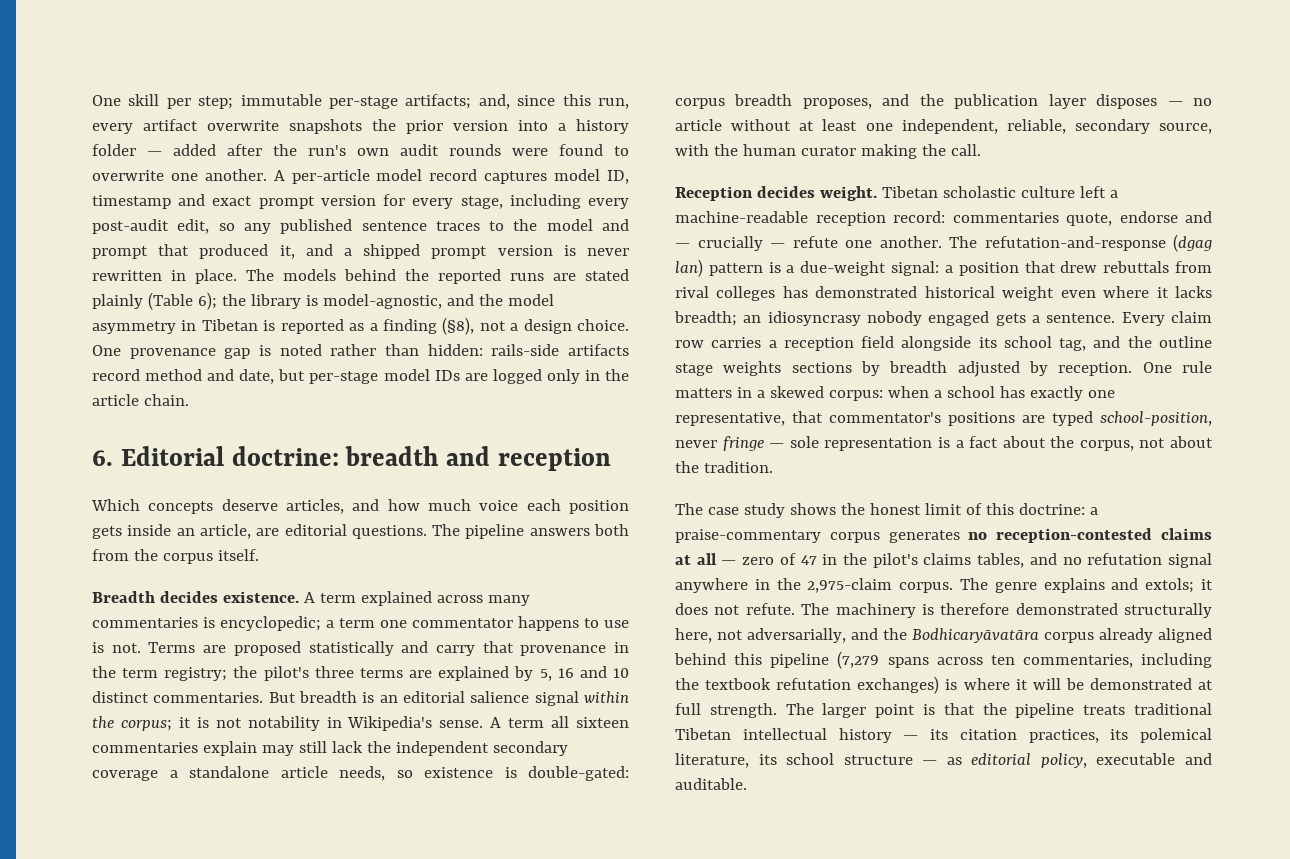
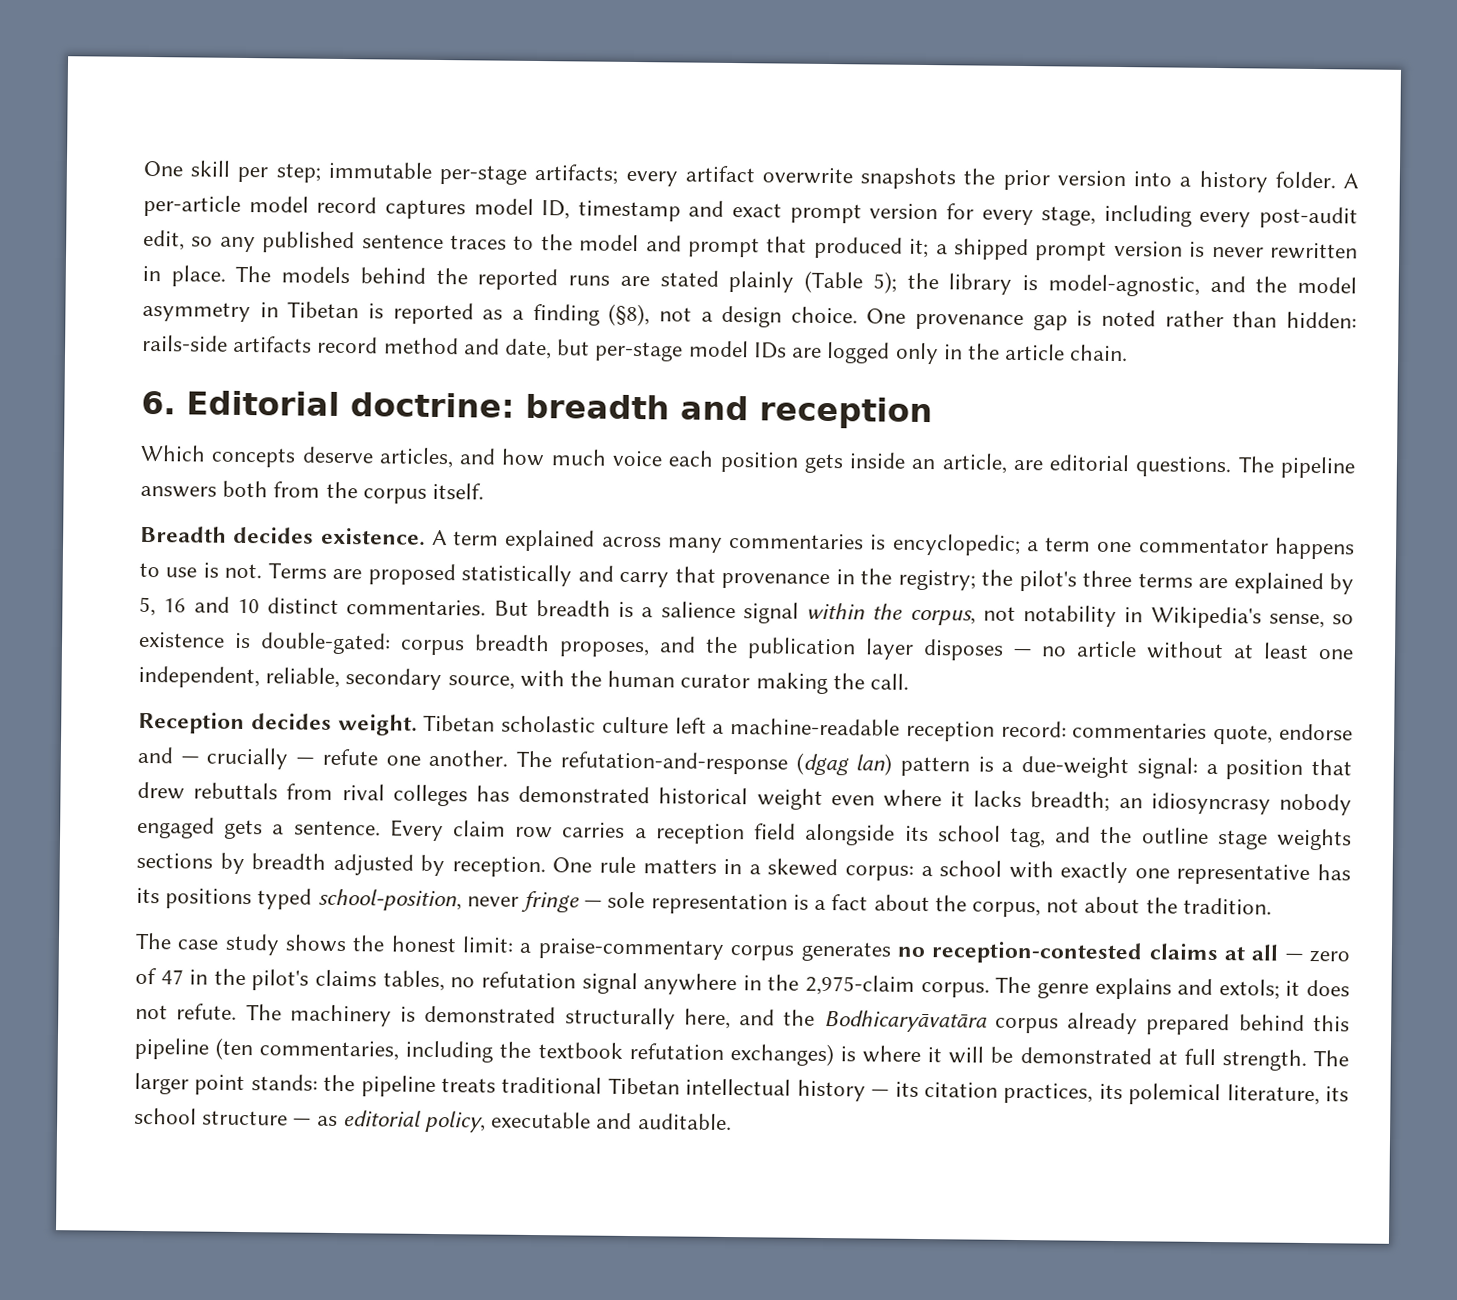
- One skill per step; immutable per-stage artifacts; and, since this run, every artifact overwrite snapshots the prior version into a history folder — added after the run's own audit rounds were found to overwrite one another.
+ One skill per step; immutable per-stage artifacts; every artifact overwrite snapshots the prior version into a history folder.
- A per-article model record captures model ID, timestamp and exact prompt version for every stage, including every post-audit edit, so any published sentence traces to the model and prompt that produced it, and a shipped prompt version is never rewritten in place.
+ A per-article model record captures model ID, timestamp and exact prompt version for every stage, including every post-audit edit, so any published sentence traces to the model and prompt that produced it; a shipped prompt version is never rewritten in place.
- The models behind the reported runs are stated plainly (Table 6); the library is model-agnostic, and the model asymmetry in Tibetan is reported as a finding (§8), not a design choice.
+ The models behind the reported runs are stated plainly (Table 5); the library is model-agnostic, and the model asymmetry in Tibetan is reported as a finding (§8), not a design choice.
- Terms are proposed statistically and carry that provenance in the term registry; the pilot's three terms are explained by 5, 16 and 10 distinct commentaries.
+ Terms are proposed statistically and carry that provenance in the registry; the pilot's three terms are explained by 5, 16 and 10 distinct commentaries.
- But breadth is an editorial salience signal within the corpus; it is not notability in Wikipedia's sense. A term all sixteen commentaries explain may still lack the independent secondary coverage a standalone article needs, so existence is double-gated: corpus breadth proposes, and the publication layer disposes — no article without at least one independent, reliable, secondary source, with the human curator making the call.
+ But breadth is a salience signal within the corpus, not notability in Wikipedia's sense, so existence is double-gated: corpus breadth proposes, and the publication layer disposes — no article without at least one independent, reliable, secondary source, with the human curator making the call.
- One rule matters in a skewed corpus: when a school has exactly one representative, that commentator's positions are typed school-position, never fringe — sole representation is a fact about the corpus, not about the tradition.
+ One rule matters in a skewed corpus: a school with exactly one representative has its positions typed school-position, never fringe — sole representation is a fact about the corpus, not about the tradition.
- The case study shows the honest limit of this doctrine: a praise-commentary corpus generates no reception-contested claims at all — zero of 47 in the pilot's claims tables, and no refutation signal anywhere in the 2,975-claim corpus.
+ The case study shows the honest limit: a praise-commentary corpus generates no reception-contested claims at all — zero of 47 in the pilot's claims tables, no refutation signal anywhere in the 2,975-claim corpus.
- The machinery is therefore demonstrated structurally here, not adversarially, and the Bodhicaryāvatāra corpus already aligned behind this pipeline (7,279 spans across ten commentaries, including the textbook refutation exchanges) is where it will be demonstrated at full strength.
+ The machinery is demonstrated structurally here, and the Bodhicaryāvatāra corpus already prepared behind this pipeline (ten commentaries, including the textbook refutation exchanges) is where it will be demonstrated at full strength.
- The larger point is that the pipeline treats traditional Tibetan intellectual history — its citation practices, its polemical literature, its school structure — as editorial policy, executable and auditable.
+ The larger point stands: the pipeline treats traditional Tibetan intellectual history — its citation practices, its polemical literature, its school structure — as editorial policy, executable and auditable.

